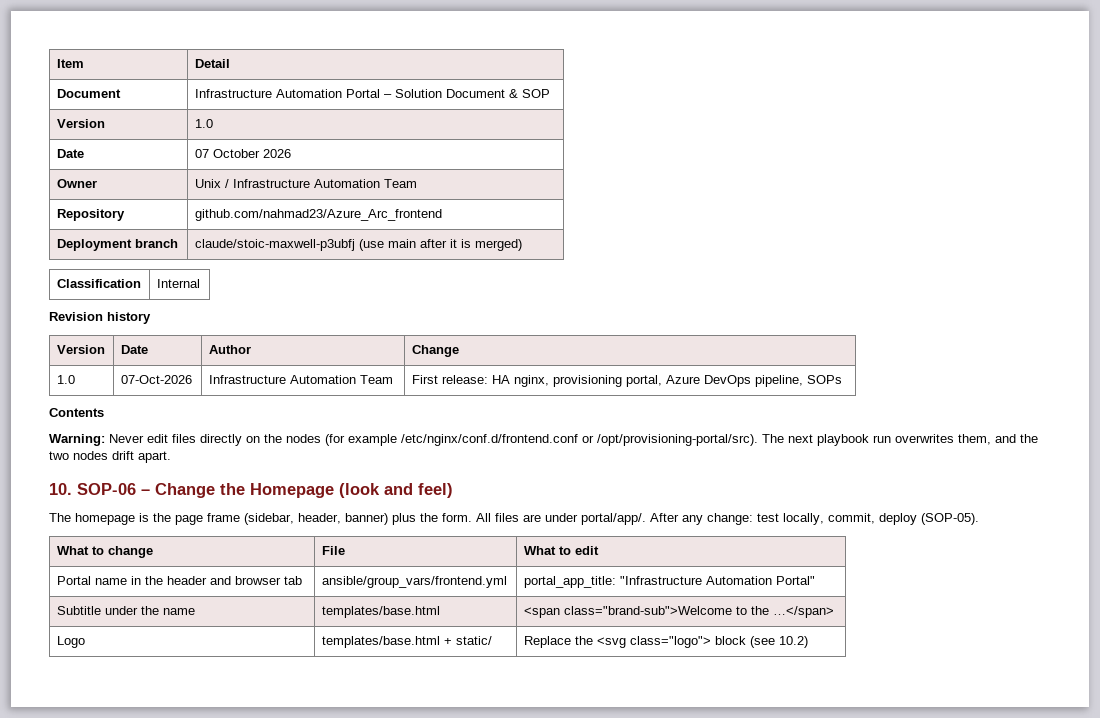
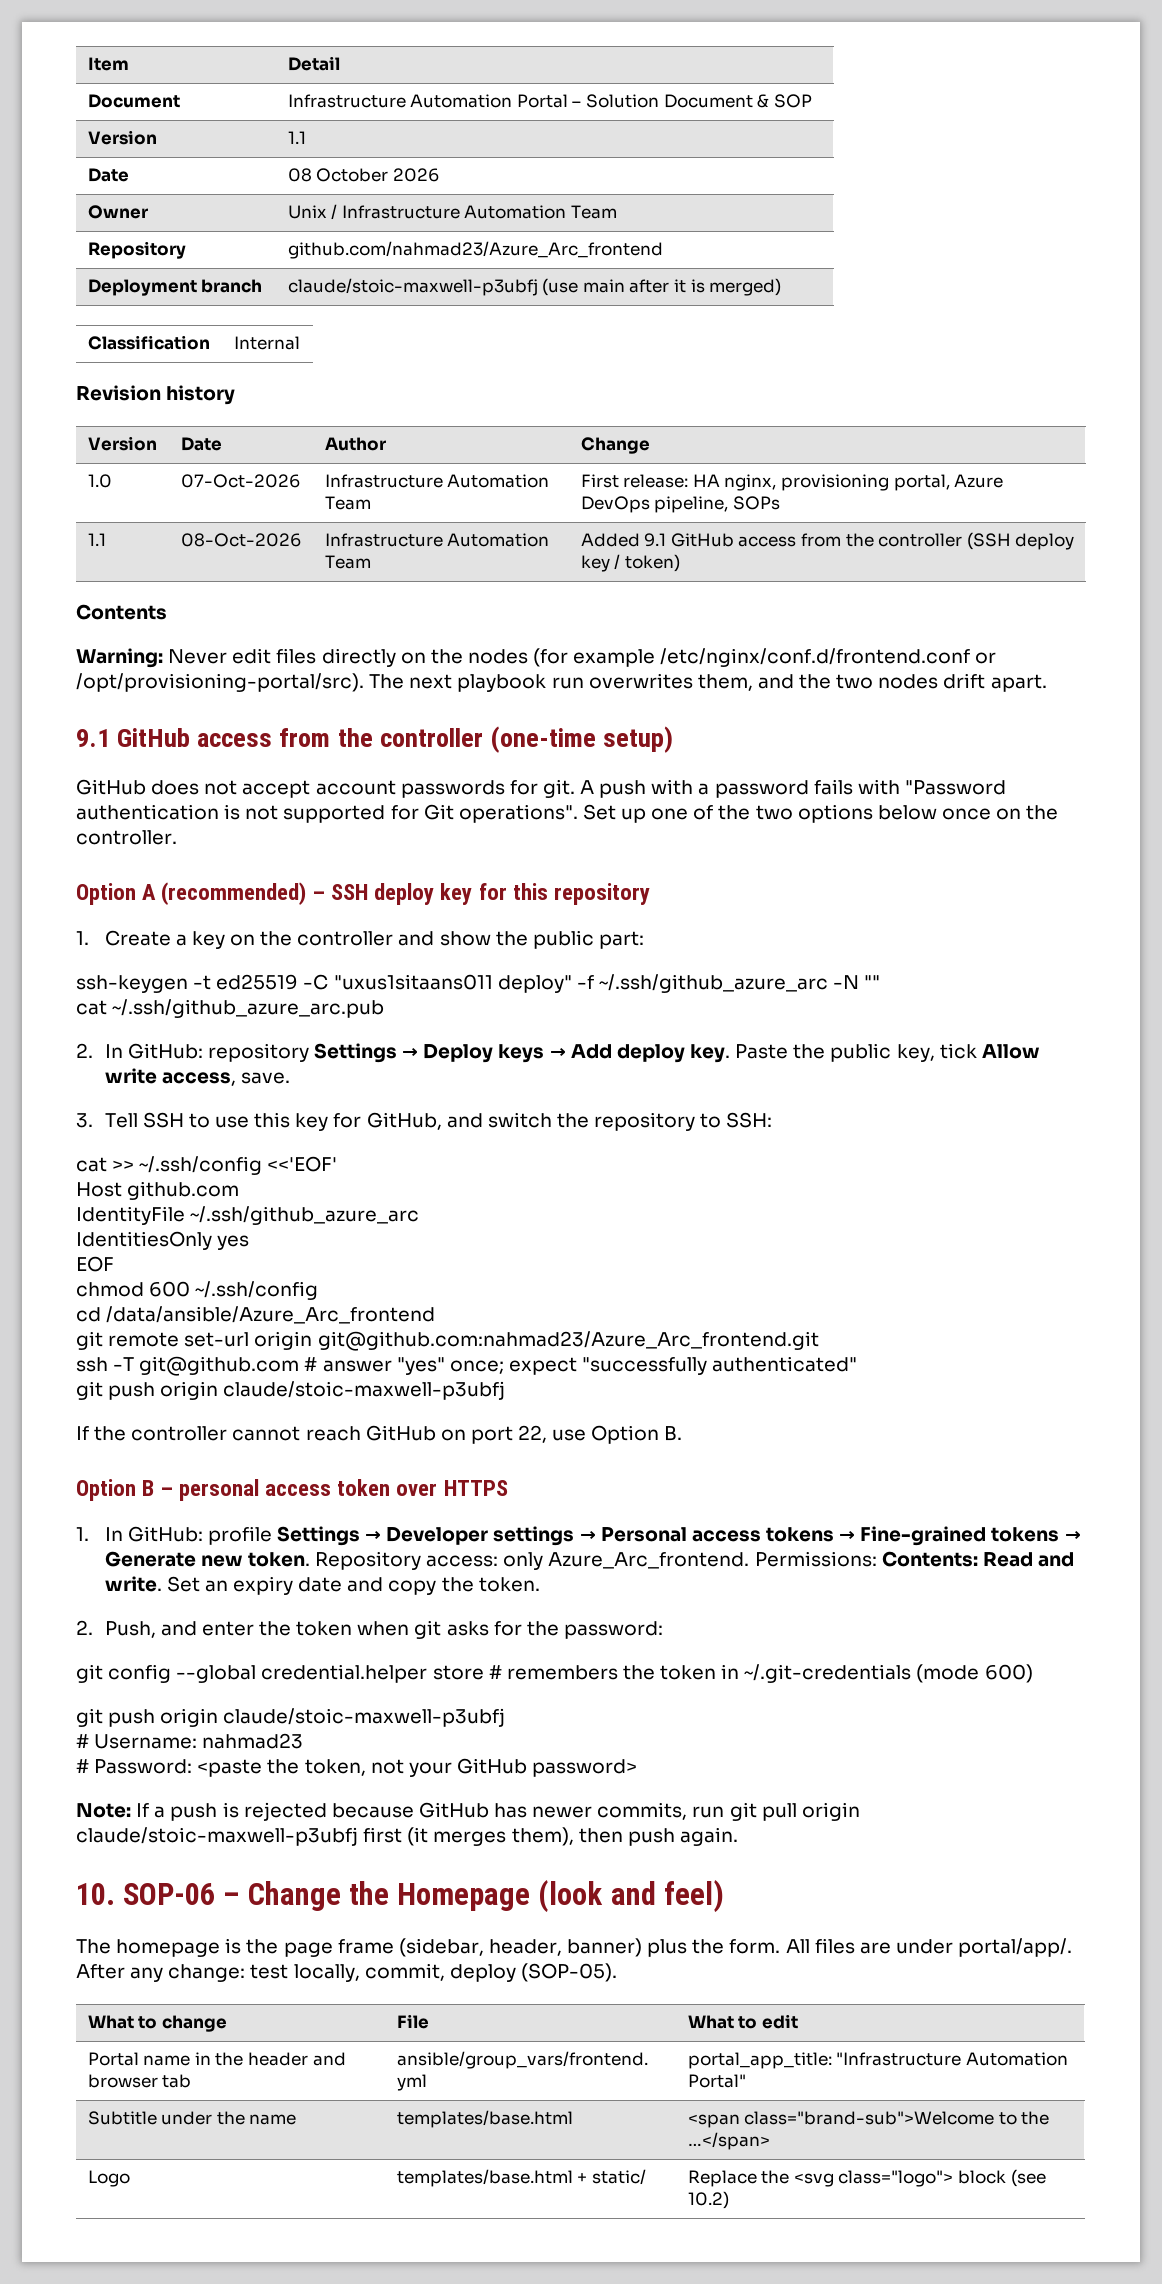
- Version | 1.0
- Date | 07 October 2026
+ Version | 1.1
+ Date | 08 October 2026
+ 1.1 | 08-Oct-2026 | Infrastructure Automation Team | Added 9.1 GitHub access from the controller (SSH deploy key / token)
+ 9.1 GitHub access from the controller (one-time setup)
+ GitHub does not accept account passwords for git. A push with a password fails with "Password authentication is not supported for Git operations". Set up one of the two options below once on the controller.
+ Option A (recommended) – SSH deploy key for this repository
+ 1. Create a key on the controller and show the public part:
+ ssh-keygen -t ed25519 -C "uxus1sitaans011 deploy" -f ~/.ssh/github_azure_arc -N ""
+ cat ~/.ssh/github_azure_arc.pub
+ 2. In GitHub: repository Settings → Deploy keys → Add deploy key. Paste the public key, tick Allow write access, save.
+ 3. Tell SSH to use this key for GitHub, and switch the repository to SSH:
+ cat >> ~/.ssh/config <<'EOF'
+ Host github.com
+ IdentityFile ~/.ssh/github_azure_arc
+ IdentitiesOnly yes
+ EOF
+ chmod 600 ~/.ssh/config
+ cd /data/ansible/Azure_Arc_frontend
+ git remote set-url origin git@github.com:nahmad23/Azure_Arc_frontend.git
+ ssh -T git@github.com # answer "yes" once; expect "successfully authenticated"
+ git push origin claude/stoic-maxwell-p3ubfj
+ If the controller cannot reach GitHub on port 22, use Option B.
+ Option B – personal access token over HTTPS
+ 1. In GitHub: profile Settings → Developer settings → Personal access tokens → Fine-grained tokens → Generate new token. Repository access: only Azure_Arc_frontend. Permissions: Contents: Read and write. Set an expiry date and copy the token.
+ 2. Push, and enter the token when git asks for the password:
+ git config --global credential.helper store # remembers the token in ~/.git-credentials (mode 600)
+ git push origin claude/stoic-maxwell-p3ubfj
+ # Username: nahmad23
+ # Password: <paste the token, not your GitHub password>
+ Note: If a push is rejected because GitHub has newer commits, run git pull origin claude/stoic-maxwell-p3ubfj first (it merges them), then push again.

